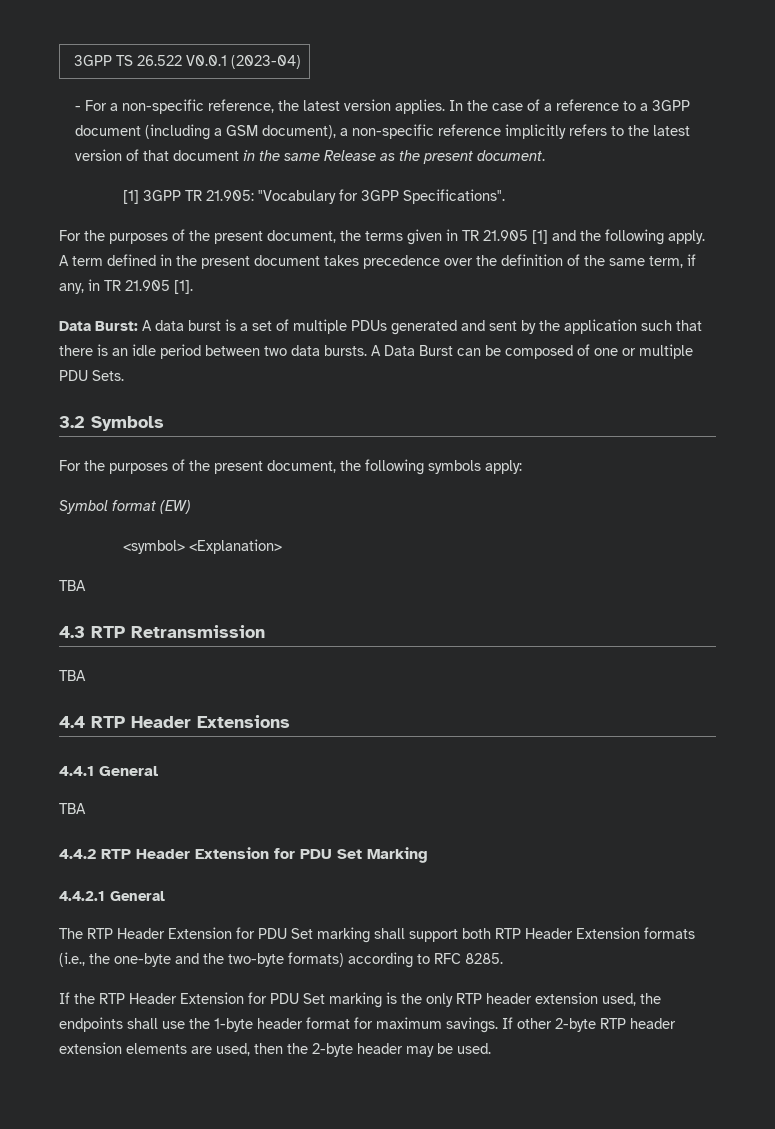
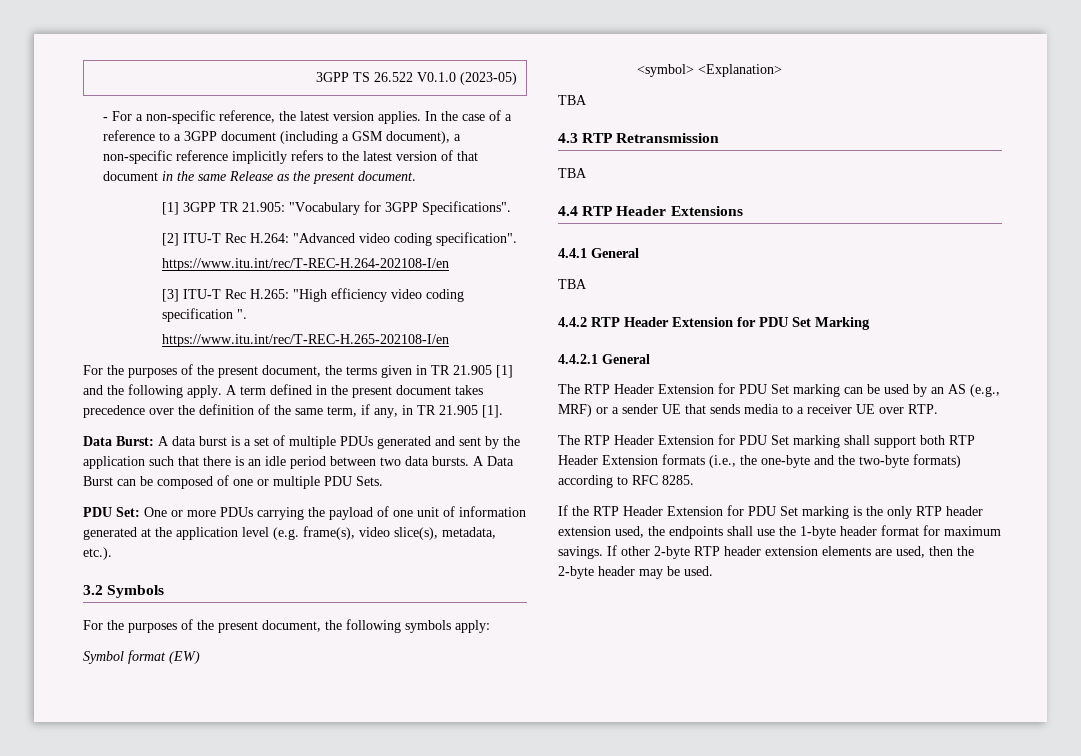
- 3GPP TS 26.522 V0.0.1 (2023-04)
+ 3GPP TS 26.522 V0.1.0 (2023-05)
+ [2] ITU-T Rec H.264: "Advanced video coding specification".
+ https://www.itu.int/rec/T-REC-H.264-202108-I/en
+ [3] ITU-T Rec H.265: "High efficiency video coding specification ".
+ https://www.itu.int/rec/T-REC-H.265-202108-I/en
+ PDU Set: One or more PDUs carrying the payload of one unit of information generated at the application level (e.g. frame(s), video slice(s), metadata, etc.).
+ The RTP Header Extension for PDU Set marking can be used by an AS (e.g., MRF) or a sender UE that sends media to a receiver UE over RTP.

